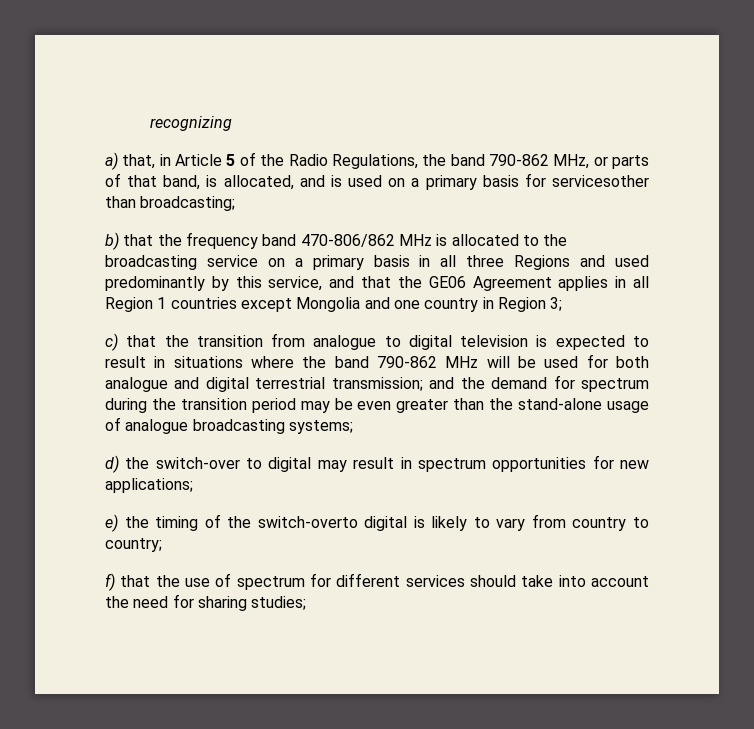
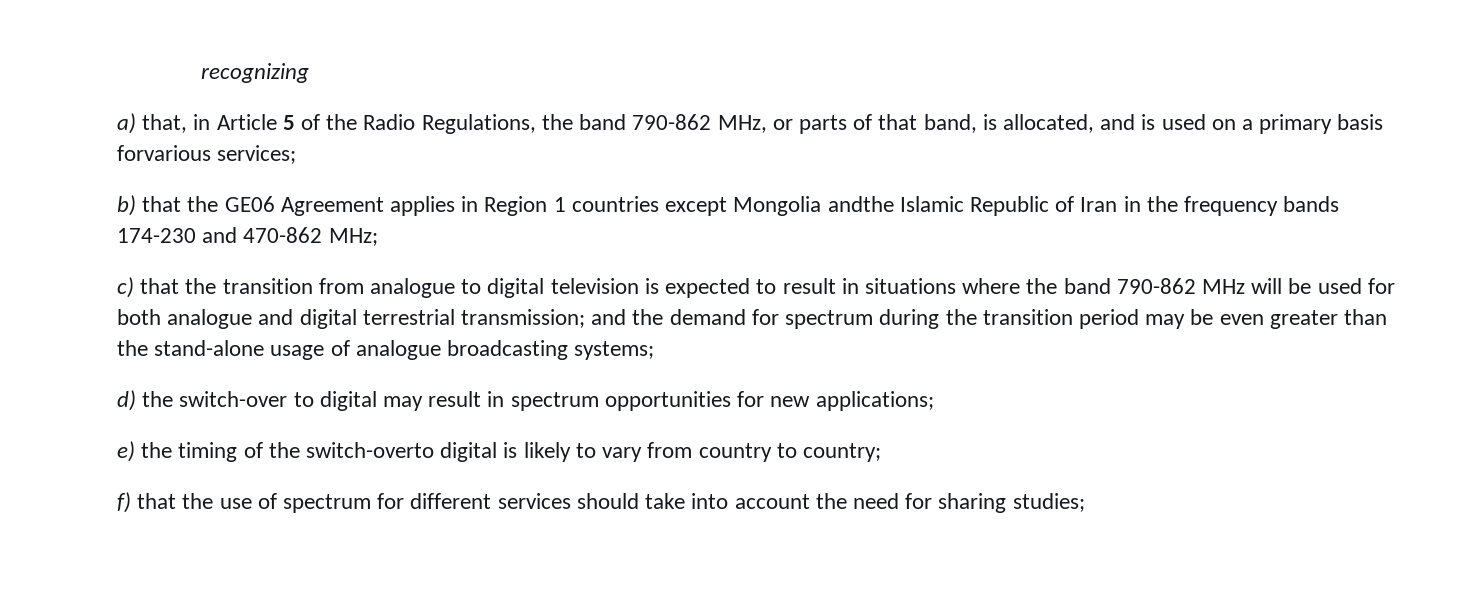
- a) that, in Article 5 of the Radio Regulations, the band 790-862 MHz, or parts of that band, is allocated, and is used on a primary basis for servicesother than broadcasting;
+ a) that, in Article 5 of the Radio Regulations, the band 790-862 MHz, or parts of that band, is allocated, and is used on a primary basis forvarious services;
- b) that the frequency band 470-806/862 MHz is allocated to the broadcasting service on a primary basis in all three Regions and used predominantly by this service, and that the GE06 Agreement applies in all Region 1 countries except Mongolia and one country in Region 3;
+ b) that the GE06 Agreement applies in Region 1 countries except Mongolia andthe Islamic Republic of Iran in the frequency bands 174-230 and 470-862 MHz;

